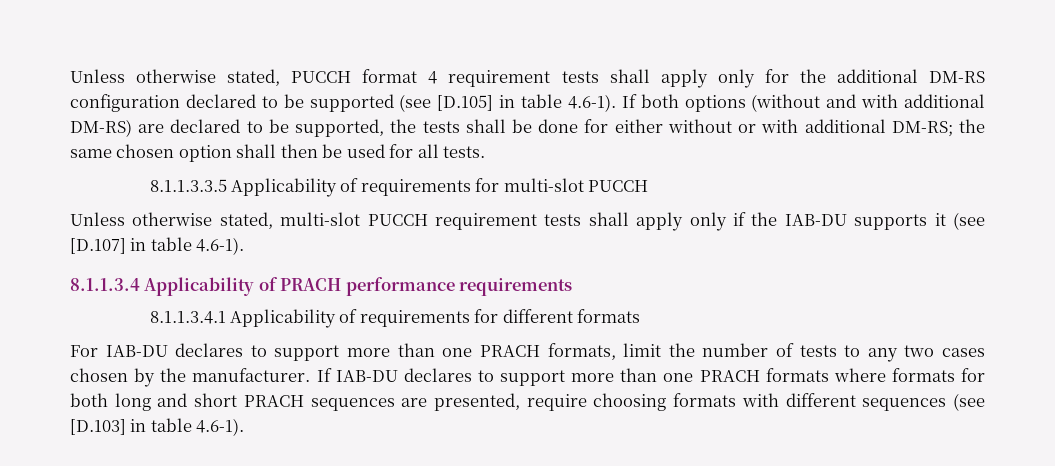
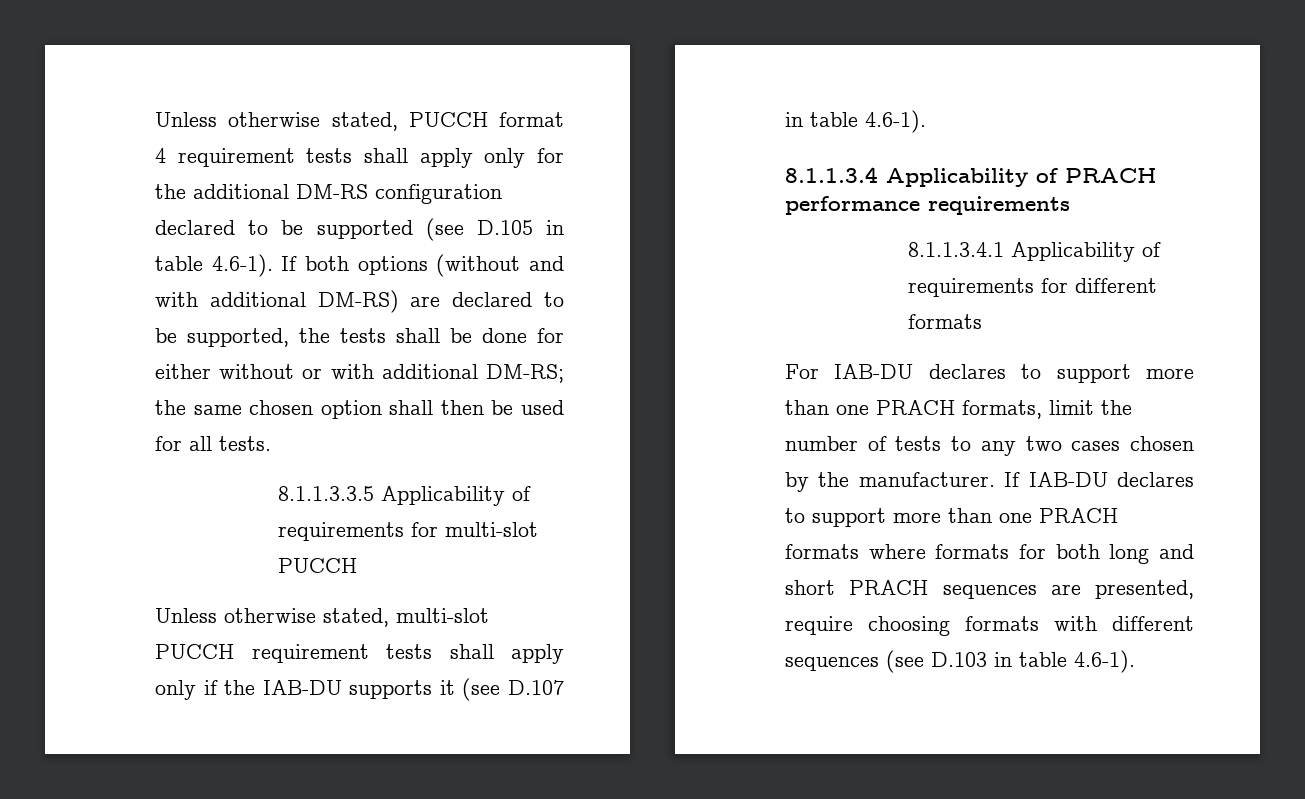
- Unless otherwise stated, PUCCH format 4 requirement tests shall apply only for the additional DM-RS configuration declared to be supported (see [D.105] in table 4.6-1). If both options (without and with additional DM-RS) are declared to be supported, the tests shall be done for either without or with additional DM-RS; the same chosen option shall then be used for all tests.
+ Unless otherwise stated, PUCCH format 4 requirement tests shall apply only for the additional DM-RS configuration declared to be supported (see D.105 in table 4.6-1). If both options (without and with additional DM-RS) are declared to be supported, the tests shall be done for either without or with additional DM-RS; the same chosen option shall then be used for all tests.
- Unless otherwise stated, multi-slot PUCCH requirement tests shall apply only if the IAB-DU supports it (see [D.107] in table 4.6-1).
+ Unless otherwise stated, multi-slot PUCCH requirement tests shall apply only if the IAB-DU supports it (see D.107 in table 4.6-1).
- If IAB-DU declares to support more than one PRACH formats where formats for both long and short PRACH sequences are presented, require choosing formats with different sequences (see [D.103] in table 4.6-1).
+ If IAB-DU declares to support more than one PRACH formats where formats for both long and short PRACH sequences are presented, require choosing formats with different sequences (see D.103 in table 4.6-1).

